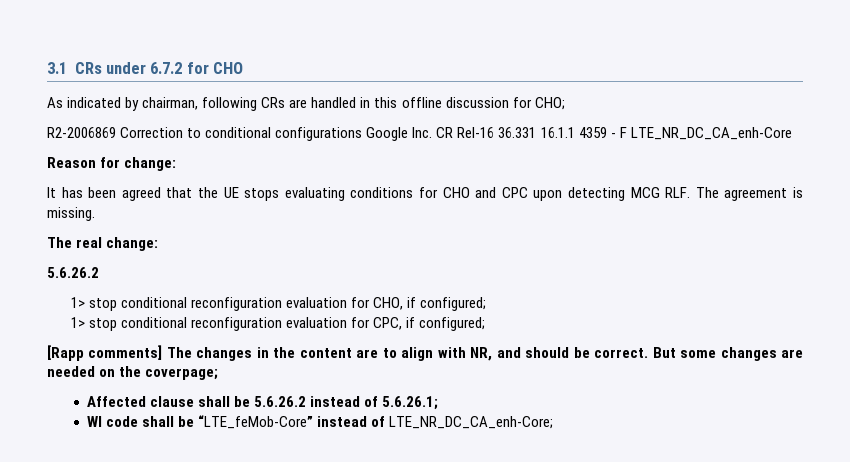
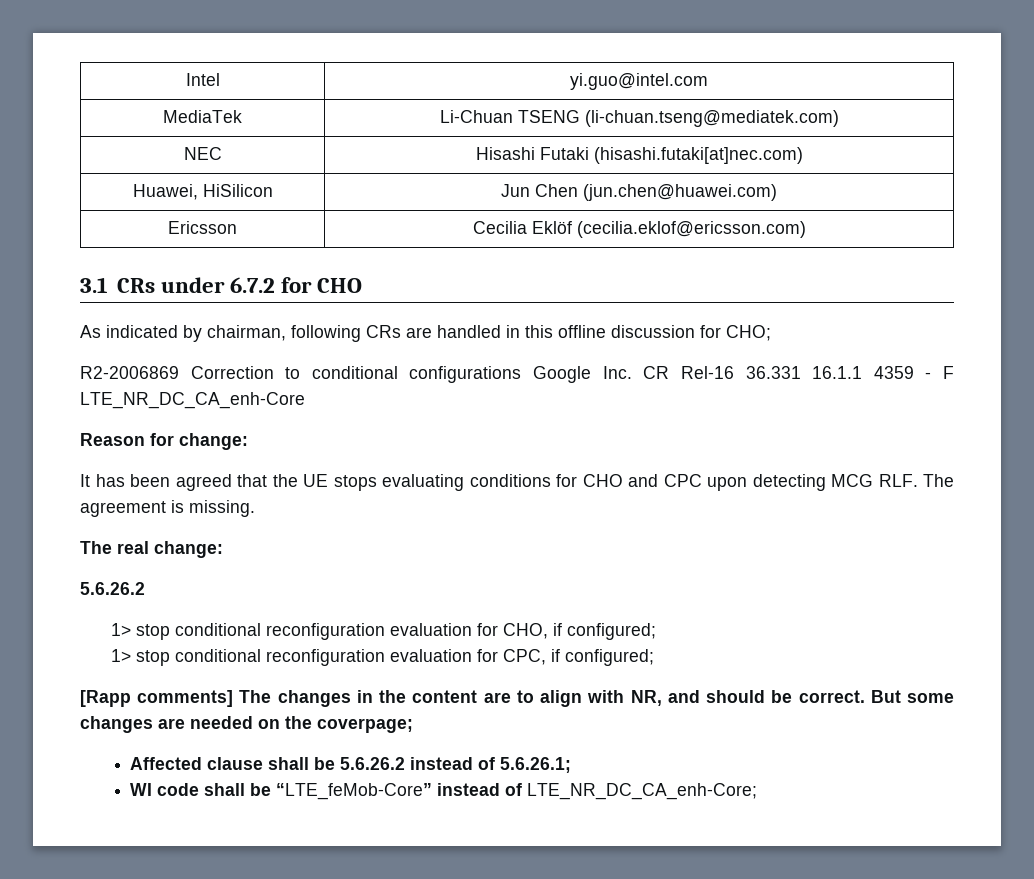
+ Intel | yi.guo@intel.com
+ MediaTek | Li-Chuan TSENG (li-chuan.tseng@mediatek.com)
+ NEC | Hisashi Futaki (hisashi.futaki[at]nec.com)
+ Huawei, HiSilicon | Jun Chen (jun.chen@huawei.com)
+ Ericsson | Cecilia Eklöf (cecilia.eklof@ericsson.com)

